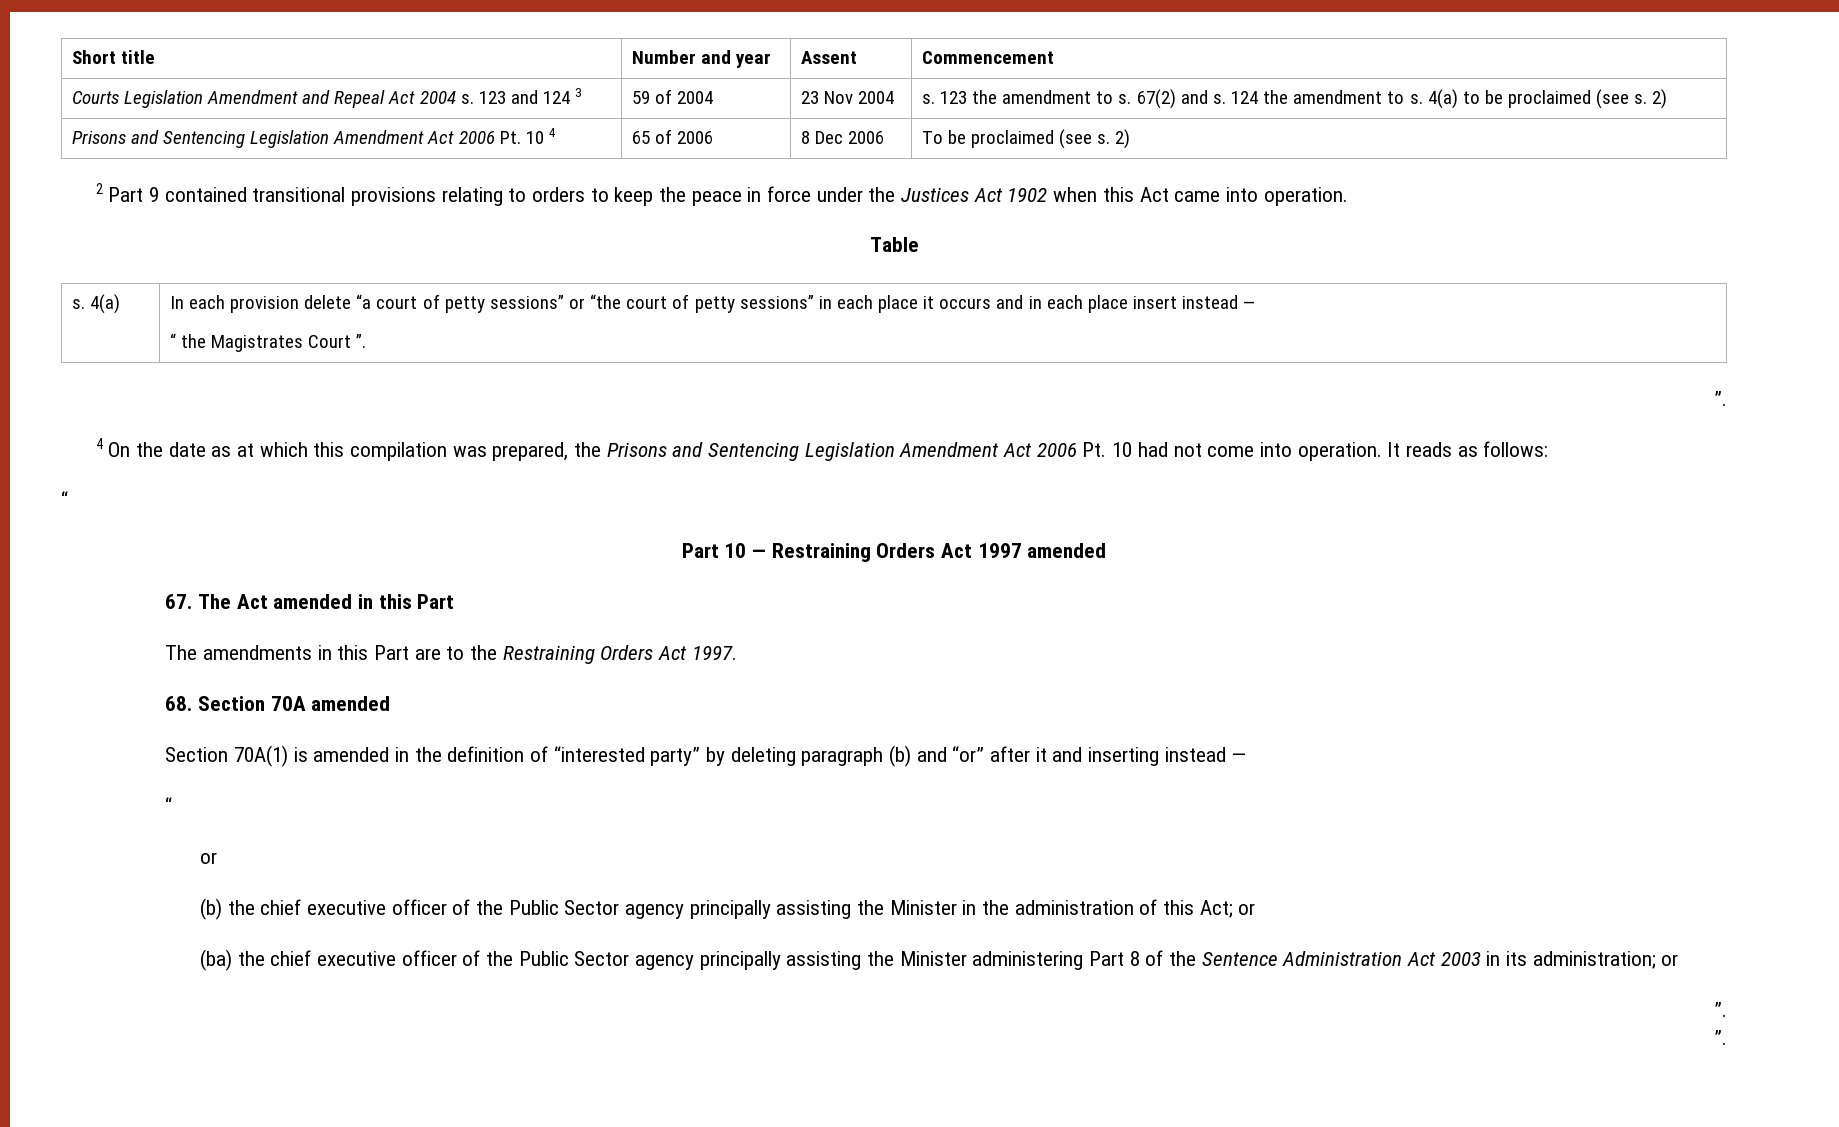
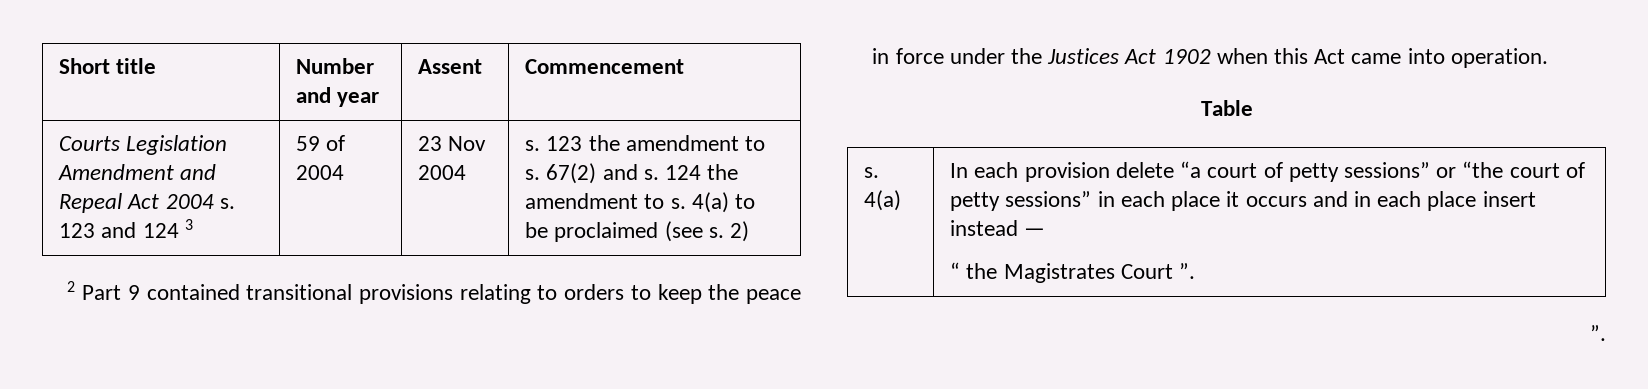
- Prisons and Sentencing Legislation Amendment Act 2006 Pt. 10 4 | 65 of 2006 | 8 Dec 2006 | To be proclaimed (see s. 2)
- 4 On the date as at which this compilation was prepared, the Prisons and Sentencing Legislation Amendment Act 2006 Pt. 10 had not come into operation. It reads as follows:
- “
- Part 10 — Restraining Orders Act 1997 amended
- 67. The Act amended in this Part
- The amendments in this Part are to the Restraining Orders Act 1997.
- 68. Section 70A amended
- Section 70A(1) is amended in the definition of “interested party” by deleting paragraph (b) and “or” after it and inserting instead —
- “
- or
- (b) the chief executive officer of the Public Sector agency principally assisting the Minister in the administration of this Act; or
- (ba) the chief executive officer of the Public Sector agency principally assisting the Minister administering Part 8 of the Sentence Administration Act 2003 in its administration; or
- ”.
- ”.

